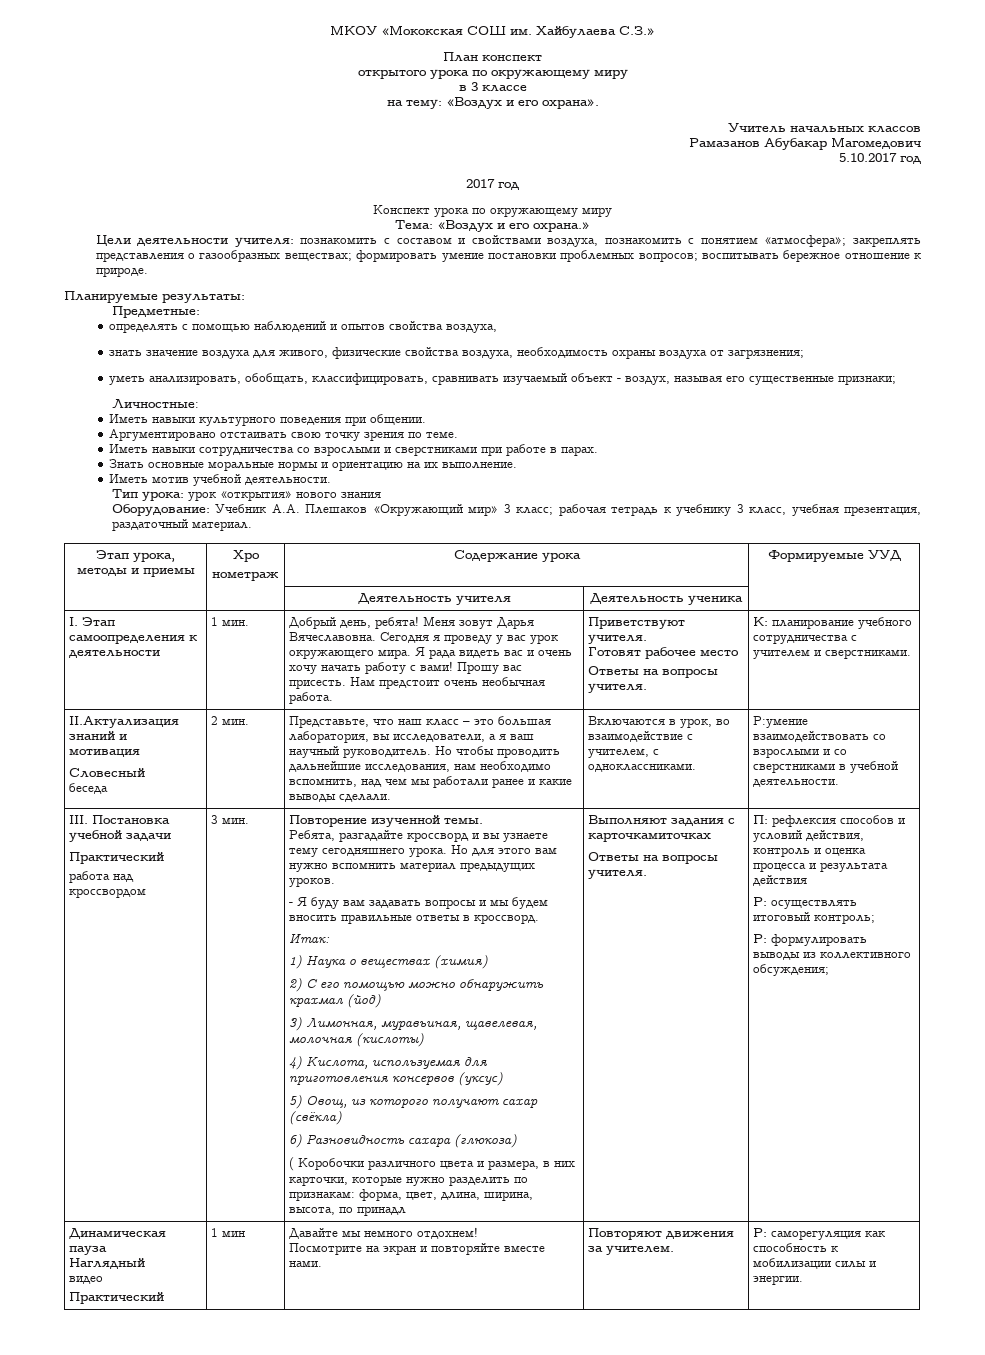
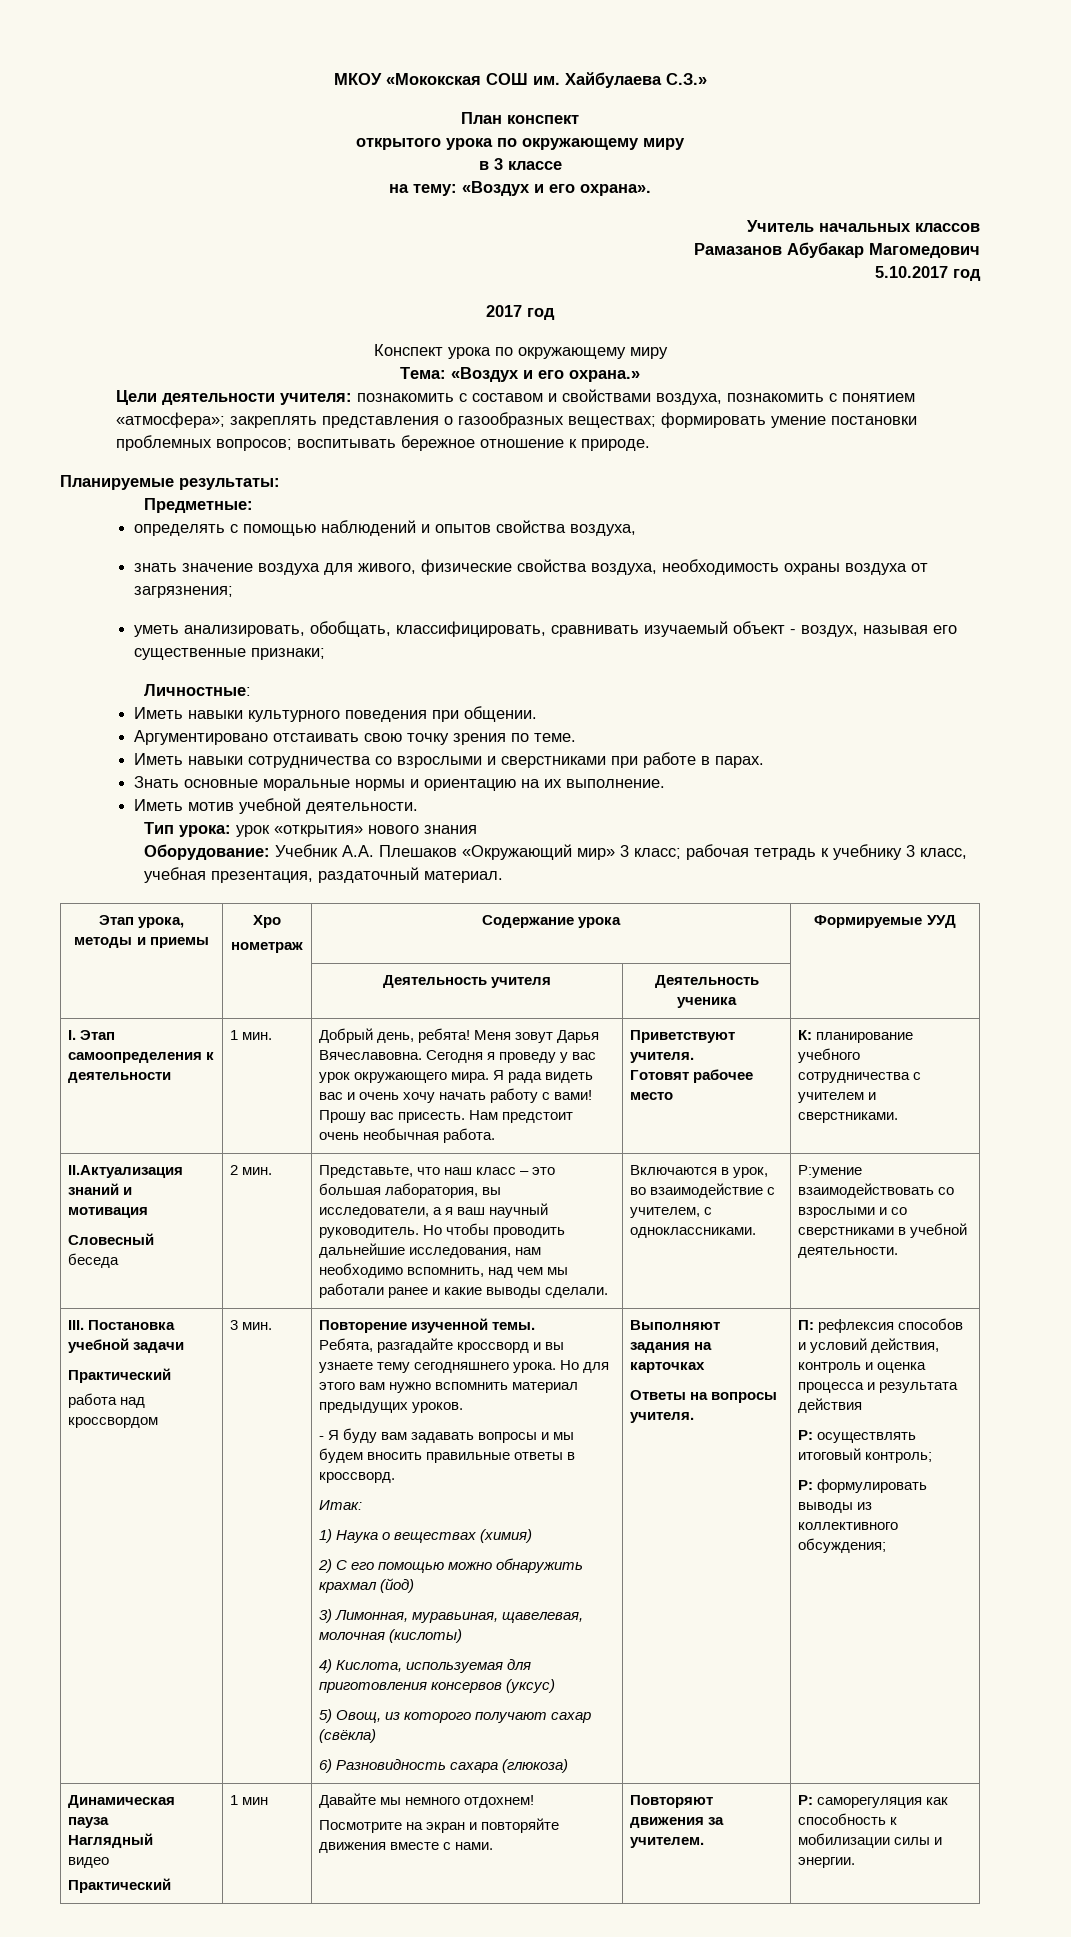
  Готовят рабочее место
- Ответы на вопросы учителя.
- ( Коробочки различного цвета и размера, в них карточки, которые нужно разделить по признакам: форма, цвет, длина, ширина, высота, по принадл
- Выполняют задания с карточкамиточках
+ Выполняют задания на карточках
  Динамическая пауза
  Наглядный
  видео
  Практический | 1 мин | Давайте мы немного отдохнем!
- Посмотрите на экран и повторяйте вместе нами. | Повторяют движения за учителем. | Р: саморегуляция как способность к мобилизации силы и энергии.
+ Посмотрите на экран и повторяйте движения вместе с нами. | Повторяют движения за учителем. | Р: саморегуляция как способность к мобилизации силы и энергии.

